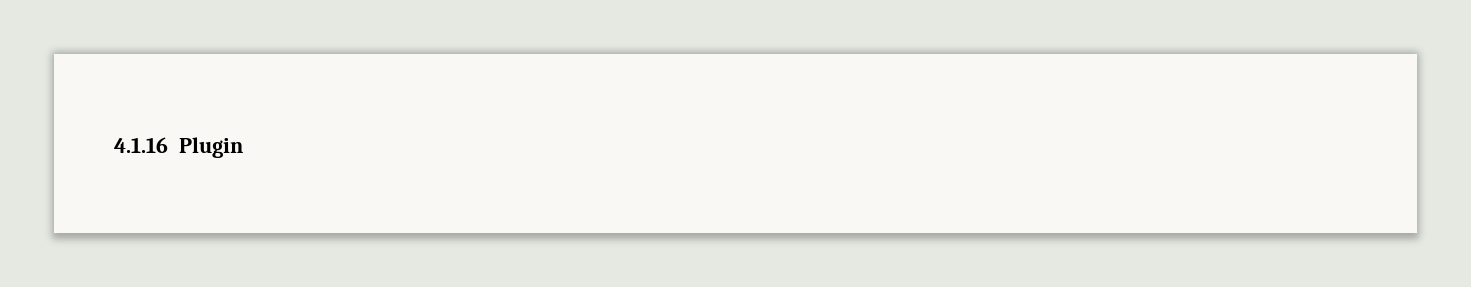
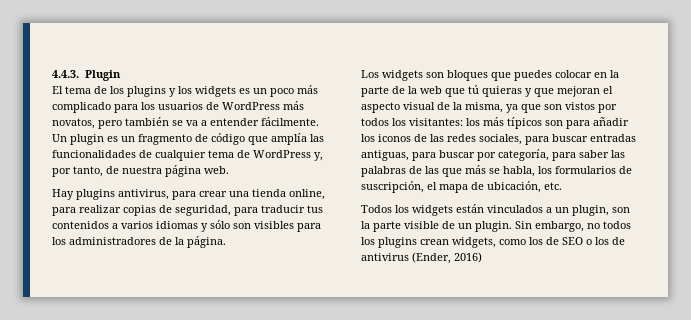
- 4.1.16 Plugin
+ 4.4.3. Plugin
+ El tema de los plugins y los widgets es un poco más complicado para los usuarios de WordPress más novatos, pero también se va a entender fácilmente. Un plugin es un fragmento de código que amplía las funcionalidades de cualquier tema de WordPress y, por tanto, de nuestra página web.
+ Hay plugins antivirus, para crear una tienda online, para realizar copias de seguridad, para traducir tus contenidos a varios idiomas y sólo son visibles para los administradores de la página.
+ Los widgets son bloques que puedes colocar en la parte de la web que tú quieras y que mejoran el aspecto visual de la misma, ya que son vistos por todos los visitantes: los más típicos son para añadir los iconos de las redes sociales, para buscar entradas antiguas, para buscar por categoría, para saber las palabras de las que más se habla, los formularios de suscripción, el mapa de ubicación, etc.
+ Todos los widgets están vinculados a un plugin, son la parte visible de un plugin. Sin embargo, no todos los plugins crean widgets, como los de SEO o los de antivirus (Ender, 2016)

